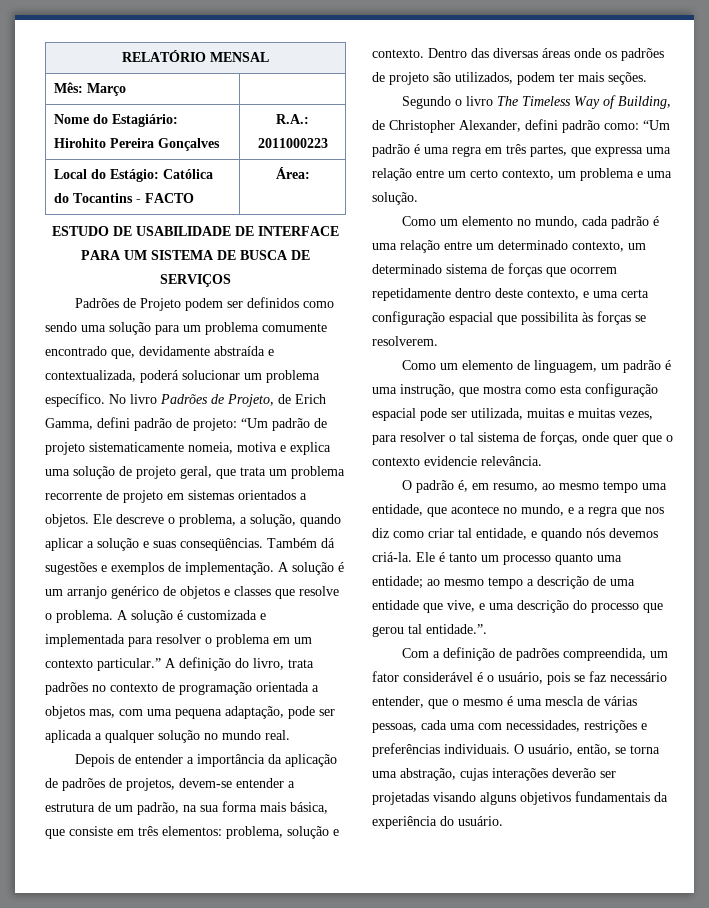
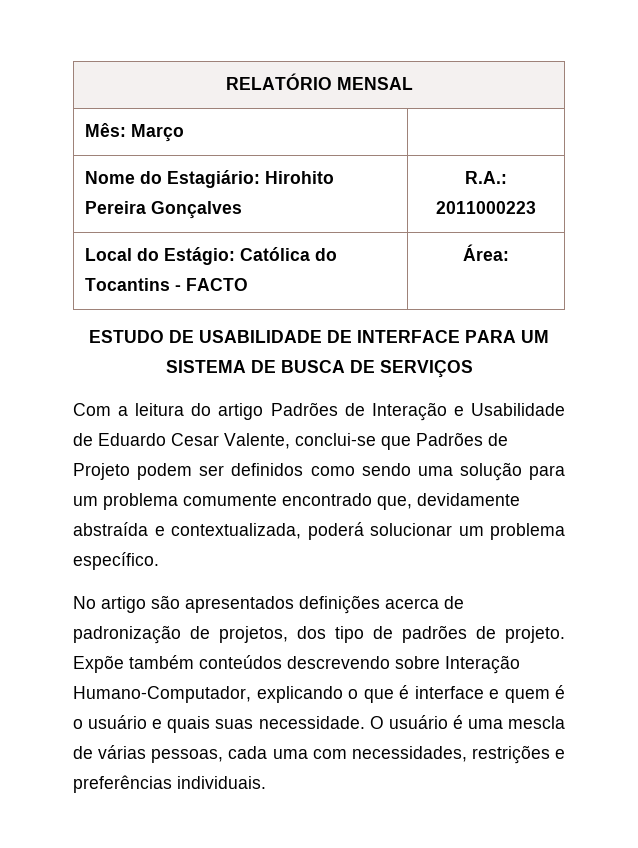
- Padrões de Projeto podem ser definidos como sendo uma solução para um problema comumente encontrado que, devidamente abstraída e contextualizada, poderá solucionar um problema específico. No livro Padrões de Projeto, de Erich Gamma, defini padrão de projeto: “Um padrão de projeto sistematicamente nomeia, motiva e explica uma solução de projeto geral, que trata um problema recorrente de projeto em sistemas orientados a objetos. Ele descreve o problema, a solução, quando aplicar a solução e suas conseqüências. Também dá sugestões e exemplos de implementação. A solução é um arranjo genérico de objetos e classes que resolve o problema. A solução é customizada e implementada para resolver o problema em um contexto particular.” A definição do livro, trata padrões no contexto de programação orientada a objetos mas, com uma pequena adaptação, pode ser aplicada a qualquer solução no mundo real.
- Depois de entender a importância da aplicação de padrões de projetos, devem-se entender a estrutura de um padrão, na sua forma mais básica, que consiste em três elementos: problema, solução e contexto. Dentro das diversas áreas onde os padrões de projeto são utilizados, podem ter mais seções.
- Segundo o livro The Timeless Way of Building, de Christopher Alexander, defini padrão como: “Um padrão é uma regra em três partes, que expressa uma relação entre um certo contexto, um problema e uma solução.
- Como um elemento no mundo, cada padrão é uma relação entre um determinado contexto, um determinado sistema de forças que ocorrem repetidamente dentro deste contexto, e uma certa configuração espacial que possibilita às forças se resolverem.
- Como um elemento de linguagem, um padrão é uma instrução, que mostra como esta configuração espacial pode ser utilizada, muitas e muitas vezes, para resolver o tal sistema de forças, onde quer que o contexto evidencie relevância.
- O padrão é, em resumo, ao mesmo tempo uma entidade, que acontece no mundo, e a regra que nos diz como criar tal entidade, e quando nós devemos criá-la. Ele é tanto um processo quanto uma entidade; ao mesmo tempo a descrição de uma entidade que vive, e uma descrição do processo que gerou tal entidade.”.
- Com a definição de padrões compreendida, um fator considerável é o usuário, pois se faz necessário entender, que o mesmo é uma mescla de várias pessoas, cada uma com necessidades, restrições e preferências individuais. O usuário, então, se torna uma abstração, cujas interações deverão ser projetadas visando alguns objetivos fundamentais da experiência do usuário.
+ Com a leitura do artigo Padrões de Interação e Usabilidade de Eduardo Cesar Valente, conclui-se que Padrões de Projeto podem ser definidos como sendo uma solução para um problema comumente encontrado que, devidamente abstraída e contextualizada, poderá solucionar um problema específico.
+ No artigo são apresentados definições acerca de padronização de projetos, dos tipo de padrões de projeto. Expõe também conteúdos descrevendo sobre Interação Humano-Computador, explicando o que é interface e quem é o usuário e quais suas necessidade. O usuário é uma mescla de várias pessoas, cada uma com necessidades, restrições e preferências individuais.

